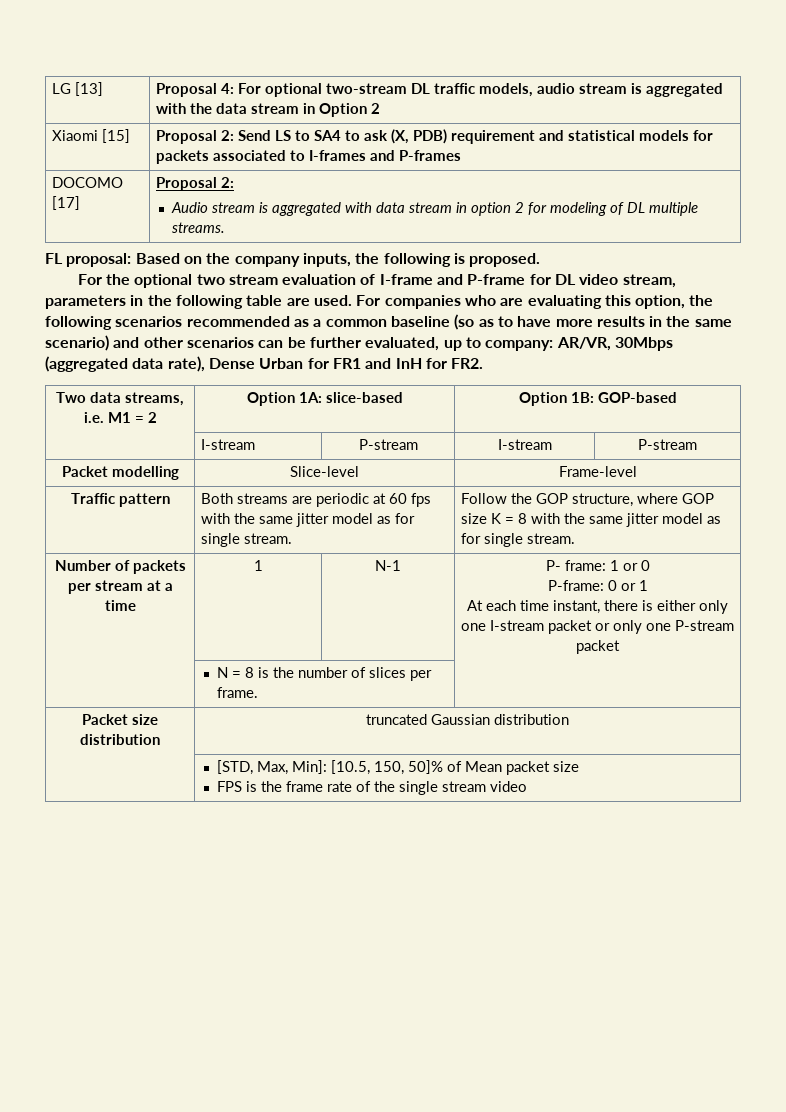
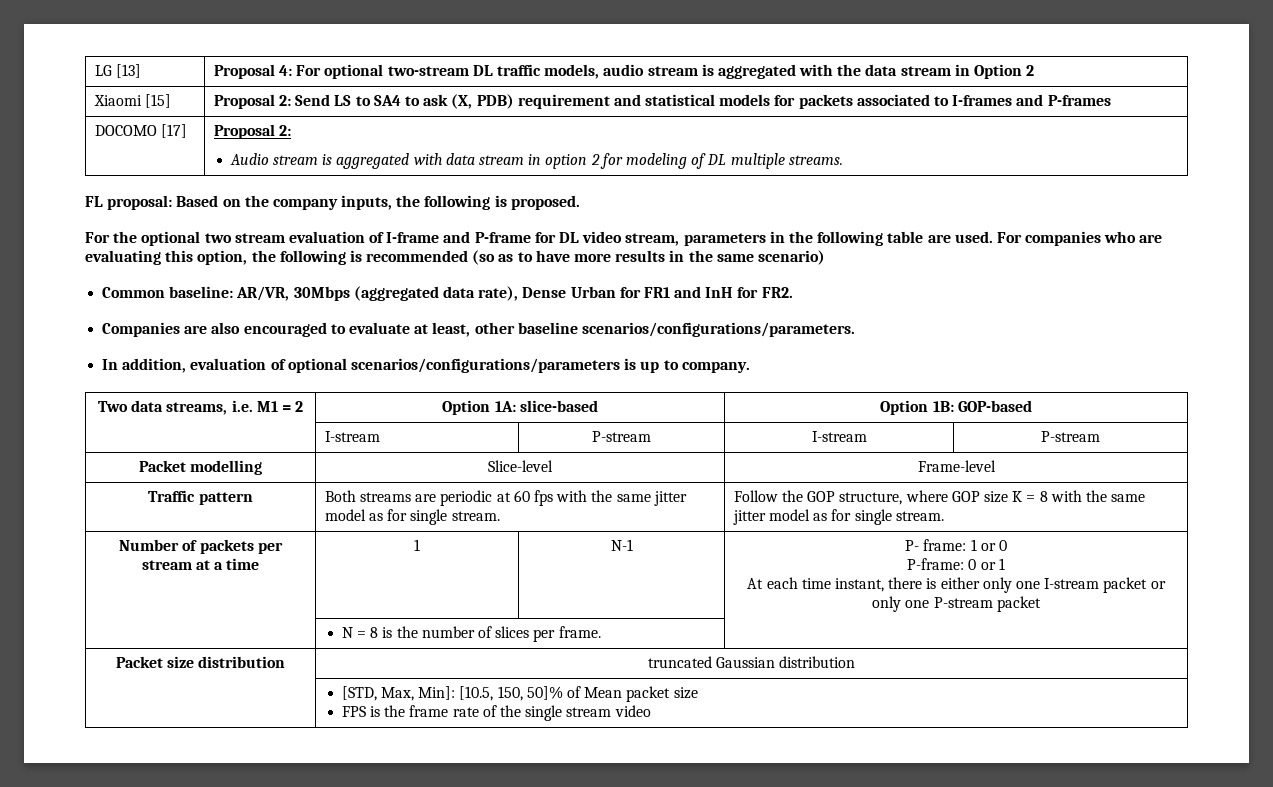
- For companies who are evaluating this option, the following scenarios recommended as a common baseline (so as to have more results in the same scenario) and other scenarios can be further evaluated, up to company: AR/VR, 30Mbps (aggregated data rate), Dense Urban for FR1 and InH for FR2.
+ For companies who are evaluating this option, the following is recommended (so as to have more results in the same scenario)
+ Common baseline: AR/VR, 30Mbps (aggregated data rate), Dense Urban for FR1 and InH for FR2.
+ Companies are also encouraged to evaluate at least, other baseline scenarios/configurations/parameters.
+ In addition, evaluation of optional scenarios/configurations/parameters is up to company.

